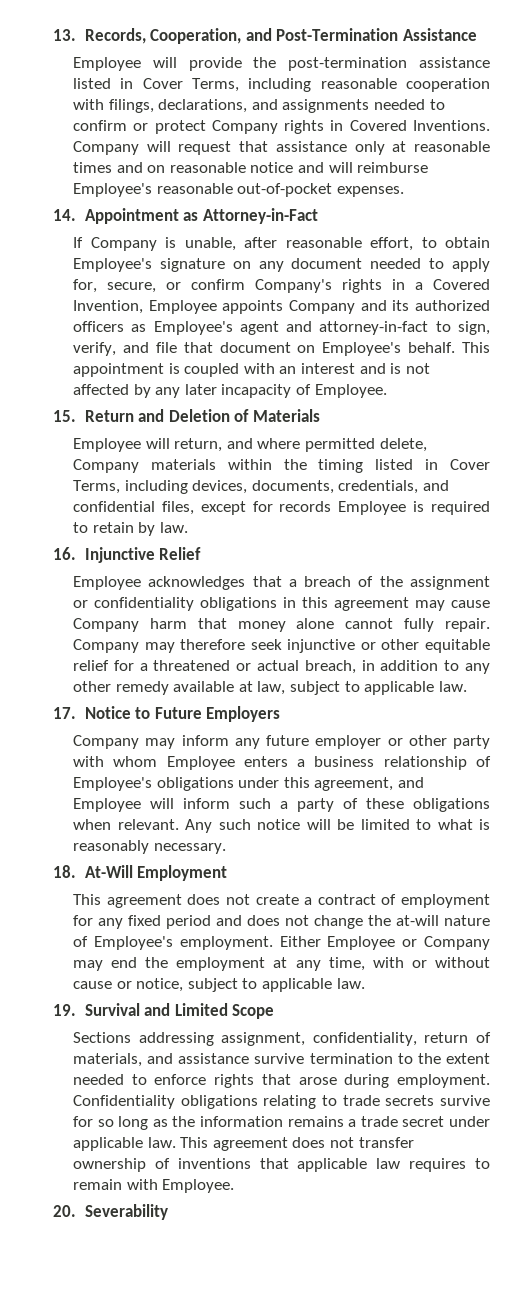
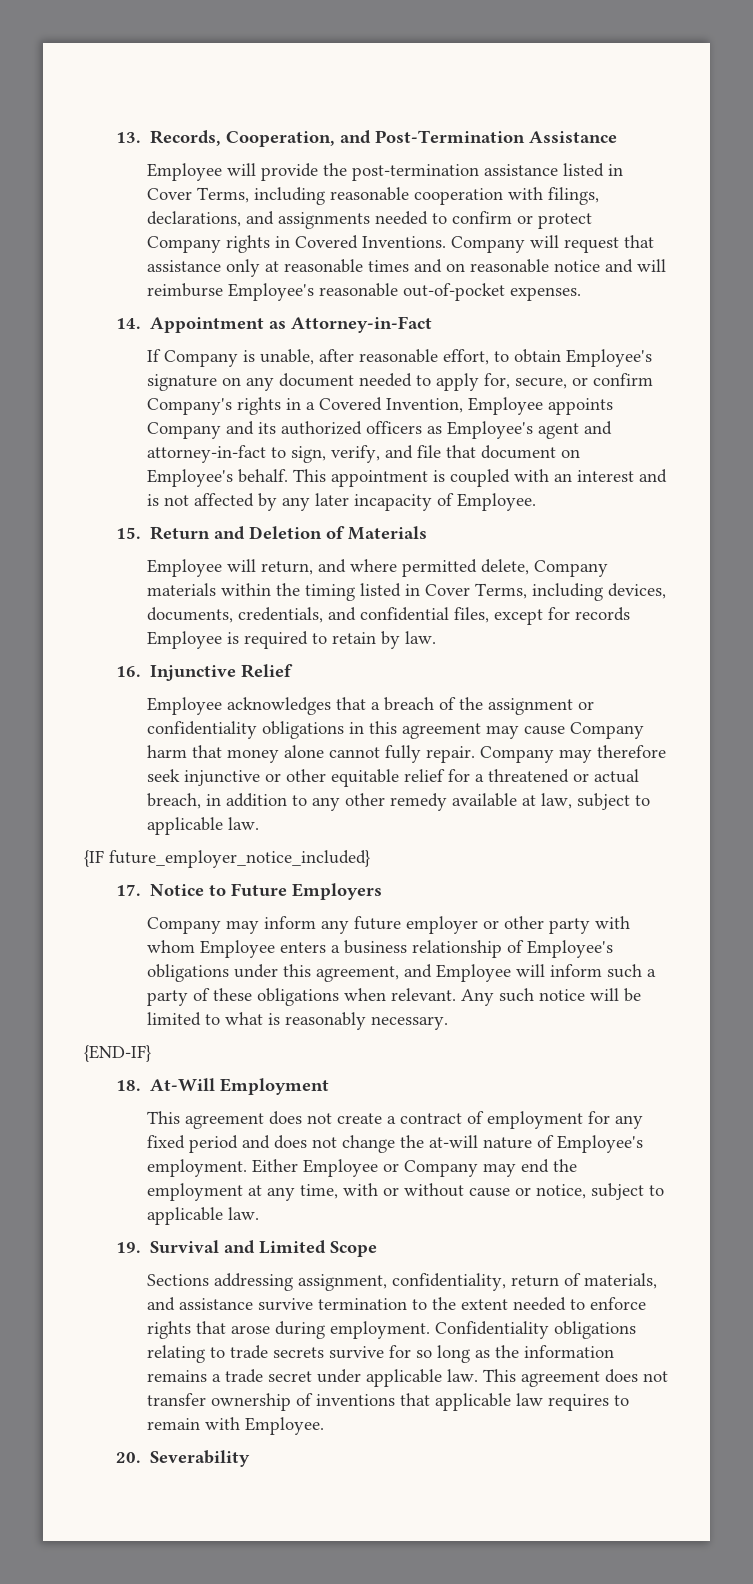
+ {IF future_employer_notice_included}
+ {END-IF}

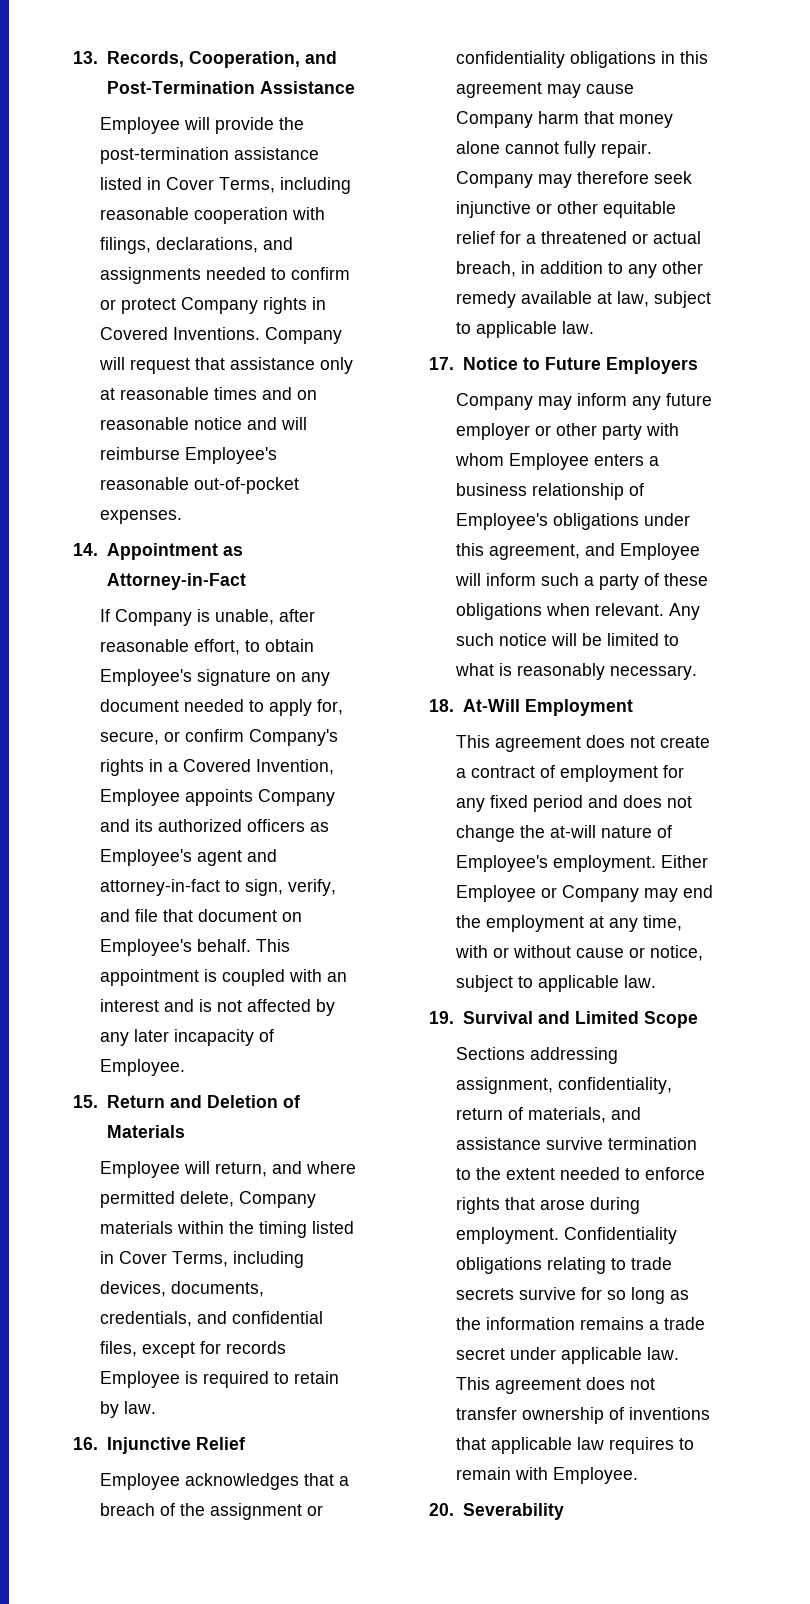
- {IF future_employer_notice_included}
- {END-IF}

